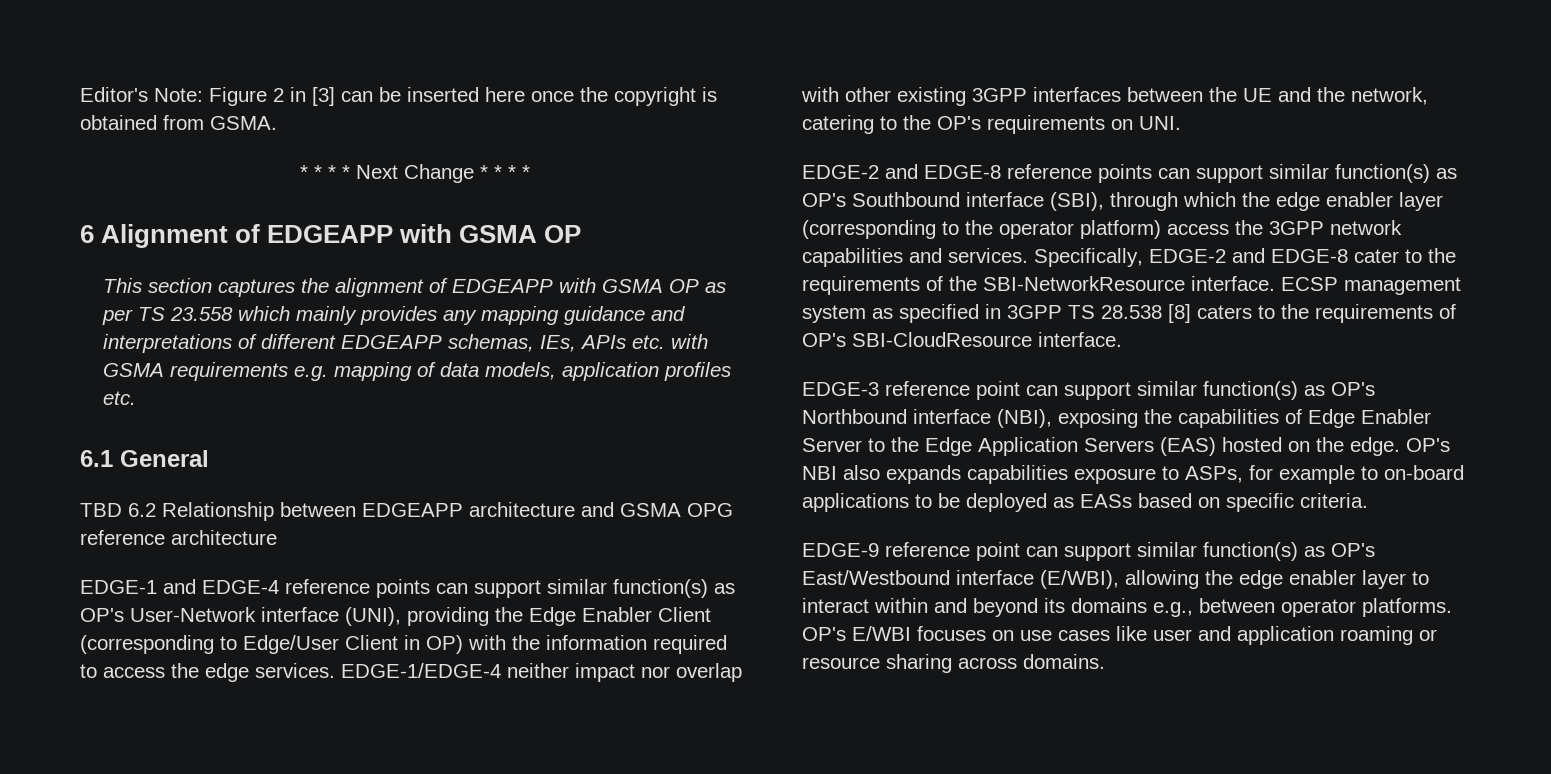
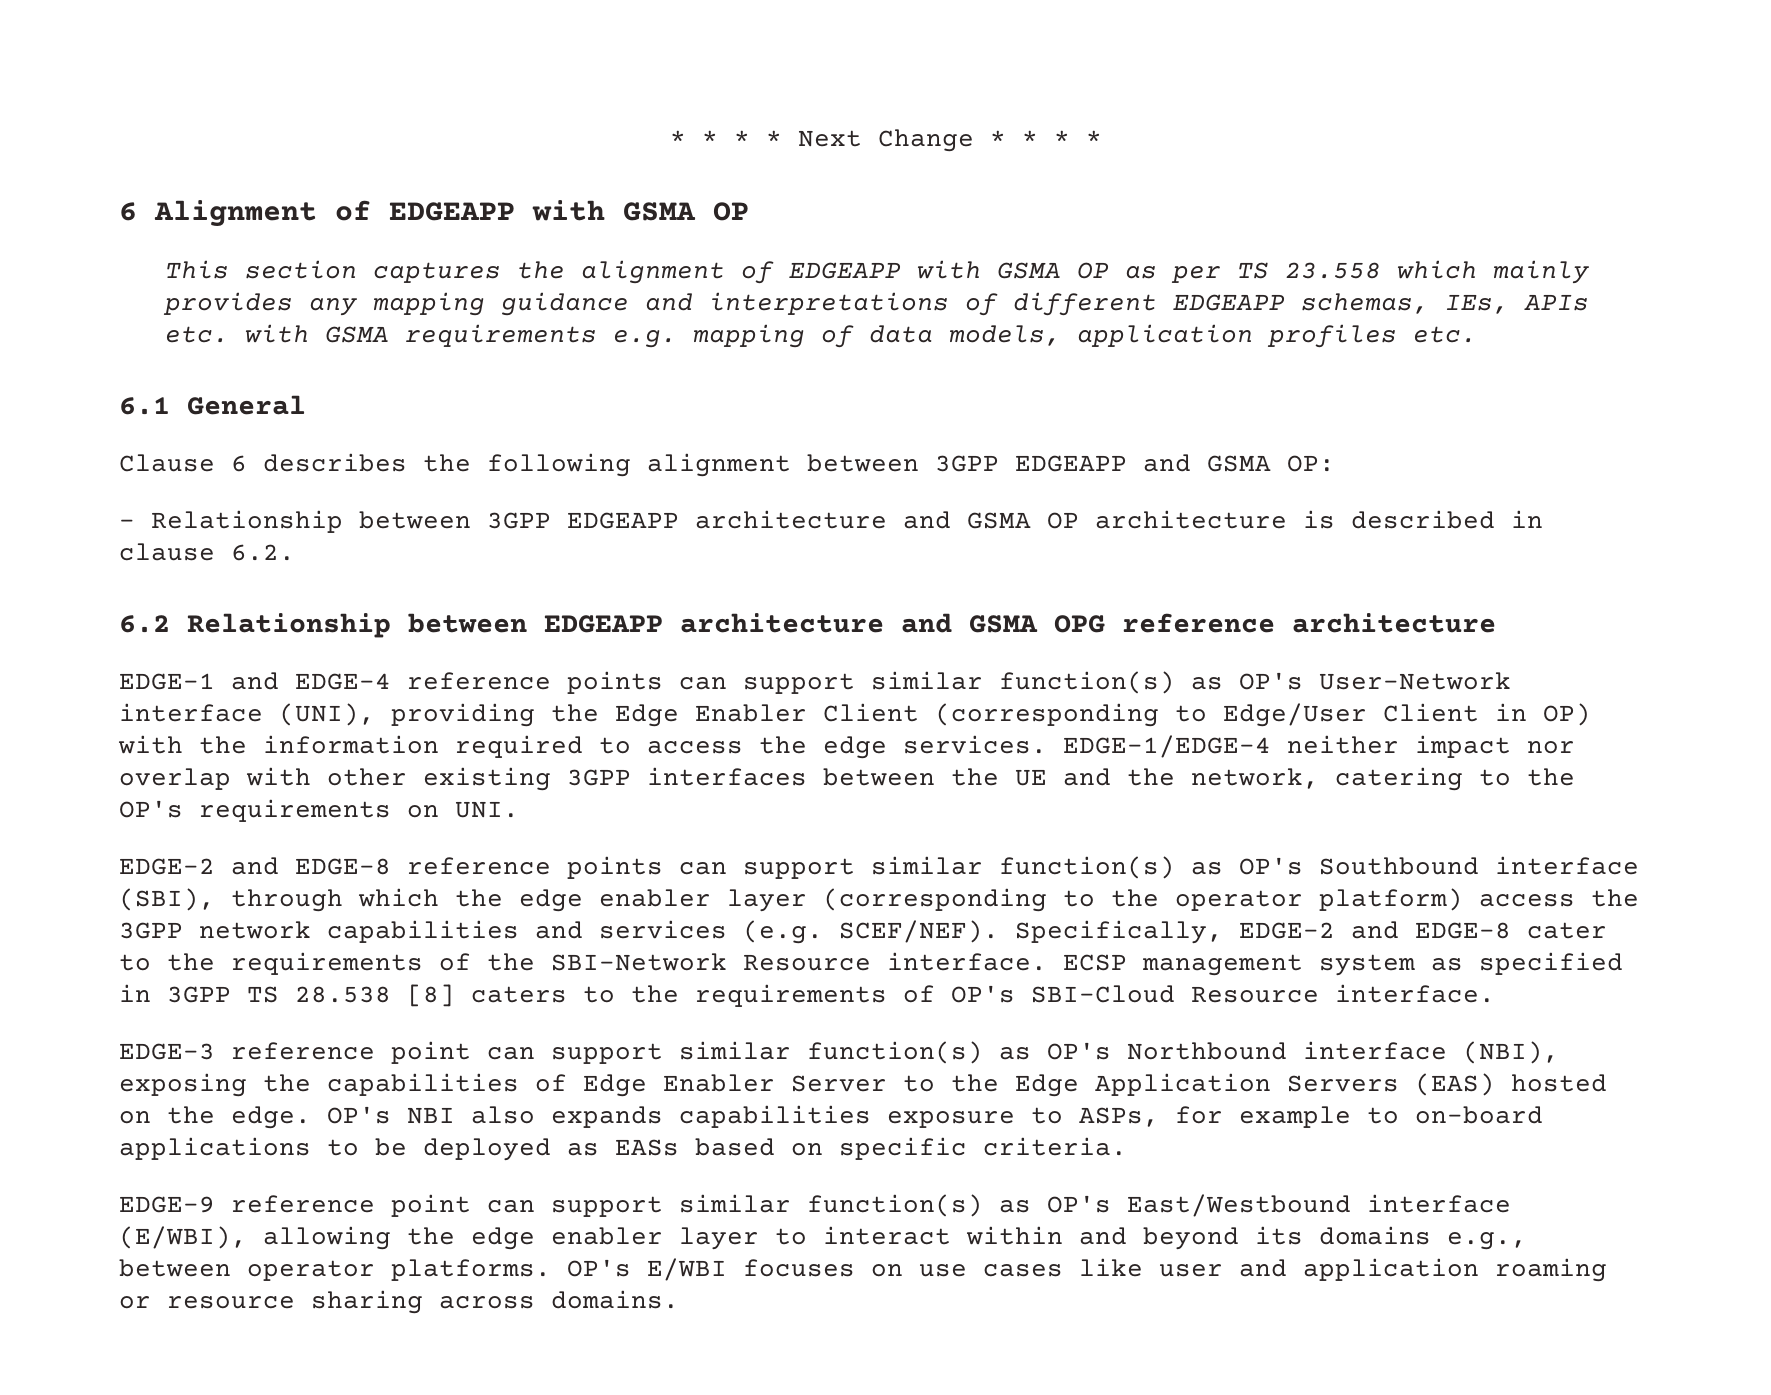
- Editor's Note: Figure 2 in [3] can be inserted here once the copyright is obtained from GSMA.
- TBD 6.2 Relationship between EDGEAPP architecture and GSMA OPG reference architecture
+ Clause 6 describes the following alignment between 3GPP EDGEAPP and GSMA OP:
+ - Relationship between 3GPP EDGEAPP architecture and GSMA OP architecture is described in clause 6.2.
+ 6.2 Relationship between EDGEAPP architecture and GSMA OPG reference architecture
- EDGE-2 and EDGE-8 reference points can support similar function(s) as OP's Southbound interface (SBI), through which the edge enabler layer (corresponding to the operator platform) access the 3GPP network capabilities and services.
+ EDGE-2 and EDGE-8 reference points can support similar function(s) as OP's Southbound interface (SBI), through which the edge enabler layer (corresponding to the operator platform) access the 3GPP network capabilities and services (e.g. SCEF/NEF).
- Specifically, EDGE-2 and EDGE-8 cater to the requirements of the SBI-NetworkResource interface.
+ Specifically, EDGE-2 and EDGE-8 cater to the requirements of the SBI-Network Resource interface.
- ECSP management system as specified in 3GPP TS 28.538 [8] caters to the requirements of OP's SBI-CloudResource interface.
+ ECSP management system as specified in 3GPP TS 28.538 [8] caters to the requirements of OP's SBI-Cloud Resource interface.

